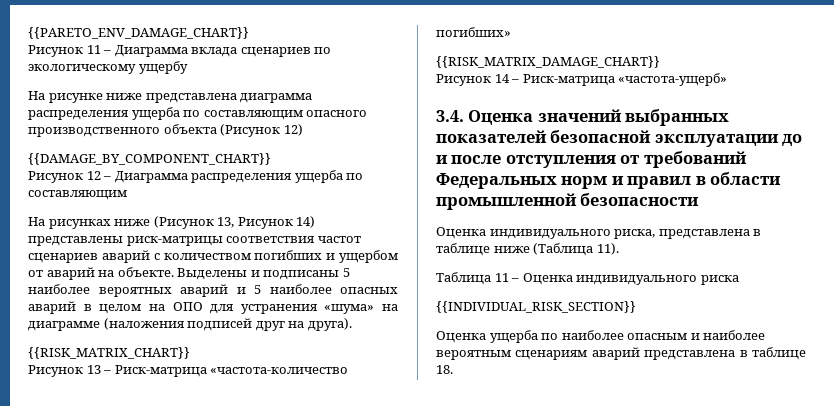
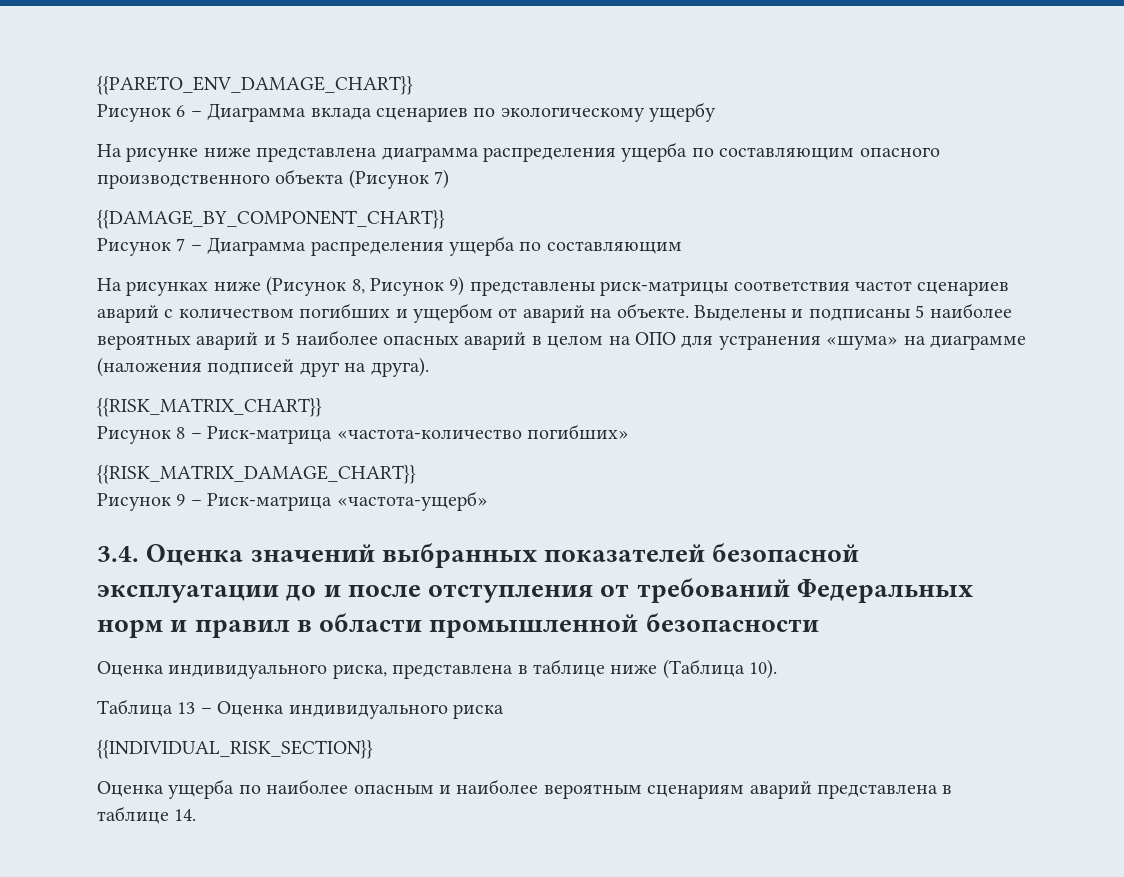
- Рисунок 11 – Диаграмма вклада сценариев по экологическому ущербу
+ Рисунок 6 – Диаграмма вклада сценариев по экологическому ущербу
- На рисунке ниже представлена диаграмма распределения ущерба по составляющим опасного производственного объекта (Рисунок 12)
+ На рисунке ниже представлена диаграмма распределения ущерба по составляющим опасного производственного объекта (Рисунок 7)
- Рисунок 12 – Диаграмма распределения ущерба по составляющим
+ Рисунок 7 – Диаграмма распределения ущерба по составляющим
- На рисунках ниже (Рисунок 13, Рисунок 14) представлены риск-матрицы соответствия частот сценариев аварий с количеством погибших и ущербом от аварий на объекте.
+ На рисунках ниже (Рисунок 8, Рисунок 9) представлены риск-матрицы соответствия частот сценариев аварий с количеством погибших и ущербом от аварий на объекте.
- Рисунок 13 – Риск-матрица «частота-количество погибших»
+ Рисунок 8 – Риск-матрица «частота-количество погибших»
- Рисунок 14 – Риск-матрица «частота-ущерб»
+ Рисунок 9 – Риск-матрица «частота-ущерб»
- Оценка индивидуального риска, представлена в таблице ниже (Таблица 11).
+ Оценка индивидуального риска, представлена в таблице ниже (Таблица 10).
- Таблица 11 – Оценка индивидуального риска
+ Таблица 13 – Оценка индивидуального риска
- Оценка ущерба по наиболее опасным и наиболее вероятным сценариям аварий представлена в таблице 18.
+ Оценка ущерба по наиболее опасным и наиболее вероятным сценариям аварий представлена в таблице 14.

